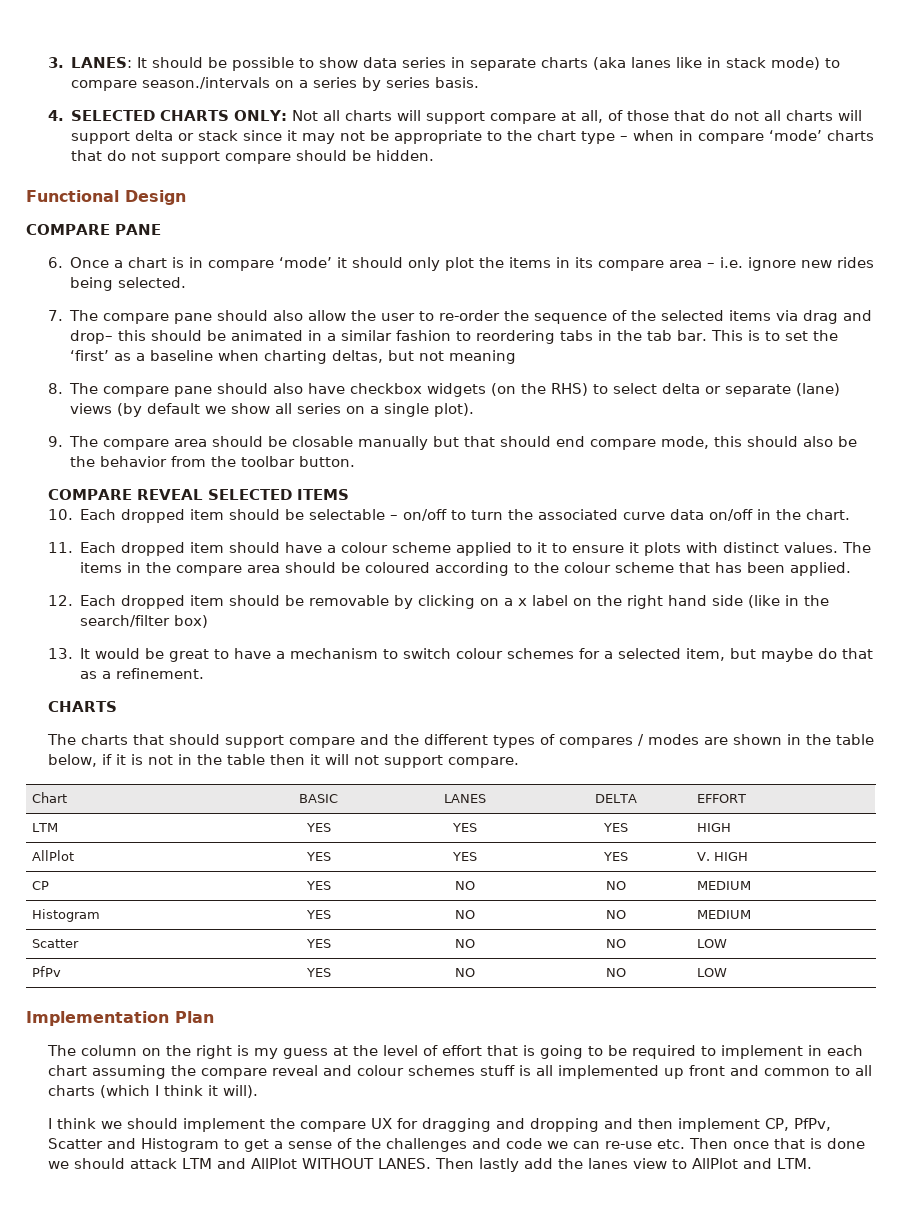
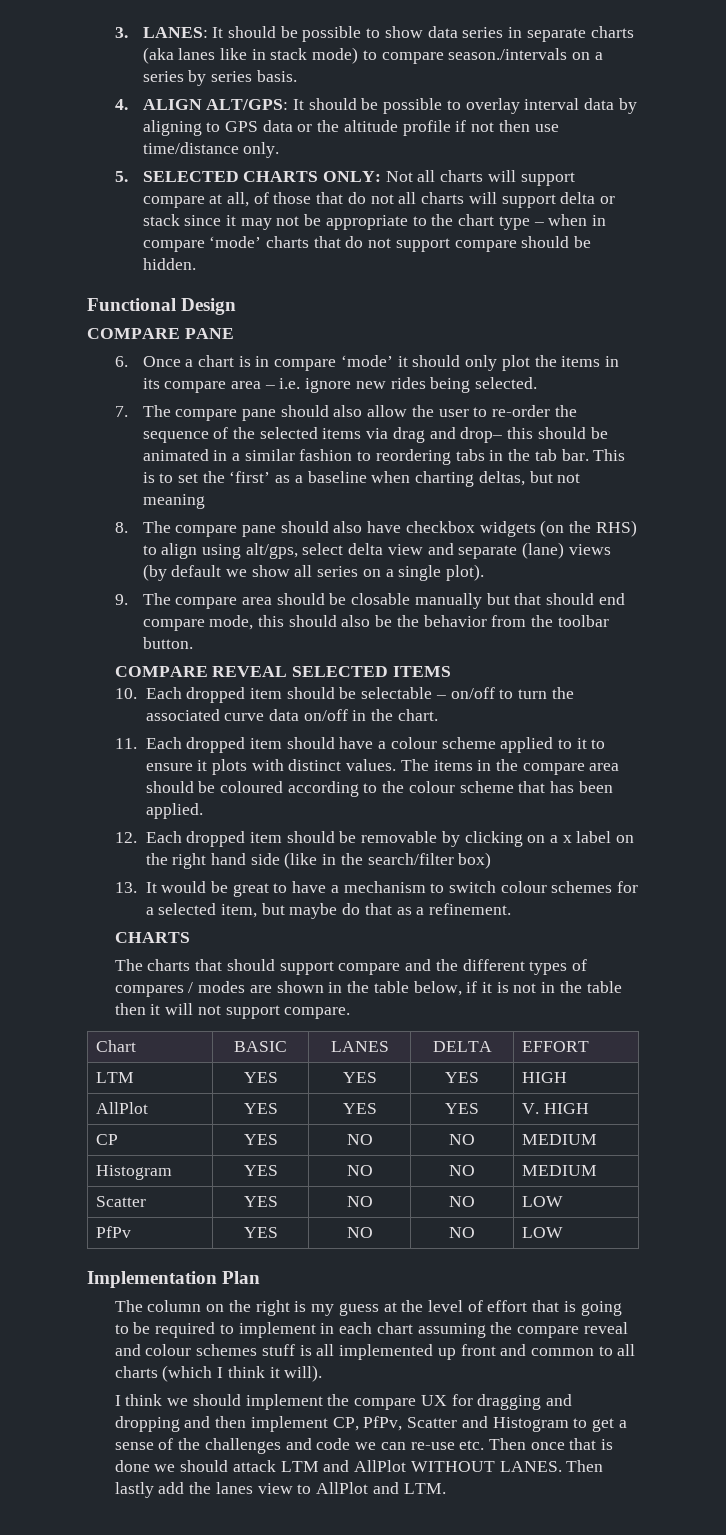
- 4. SELECTED CHARTS ONLY: Not all charts will support compare at all, of those that do not all charts will support delta or stack since it may not be appropriate to the chart type – when in compare ‘mode’ charts that do not support compare should be hidden.
+ 4. ALIGN ALT/GPS: It should be possible to overlay interval data by aligning to GPS data or the altitude profile if not then use time/distance only.
+ 5. SELECTED CHARTS ONLY: Not all charts will support compare at all, of those that do not all charts will support delta or stack since it may not be appropriate to the chart type – when in compare ‘mode’ charts that do not support compare should be hidden.
- 8. The compare pane should also have checkbox widgets (on the RHS) to select delta or separate (lane) views (by default we show all series on a single plot).
+ 8. The compare pane should also have checkbox widgets (on the RHS) to align using alt/gps, select delta view and separate (lane) views (by default we show all series on a single plot).

